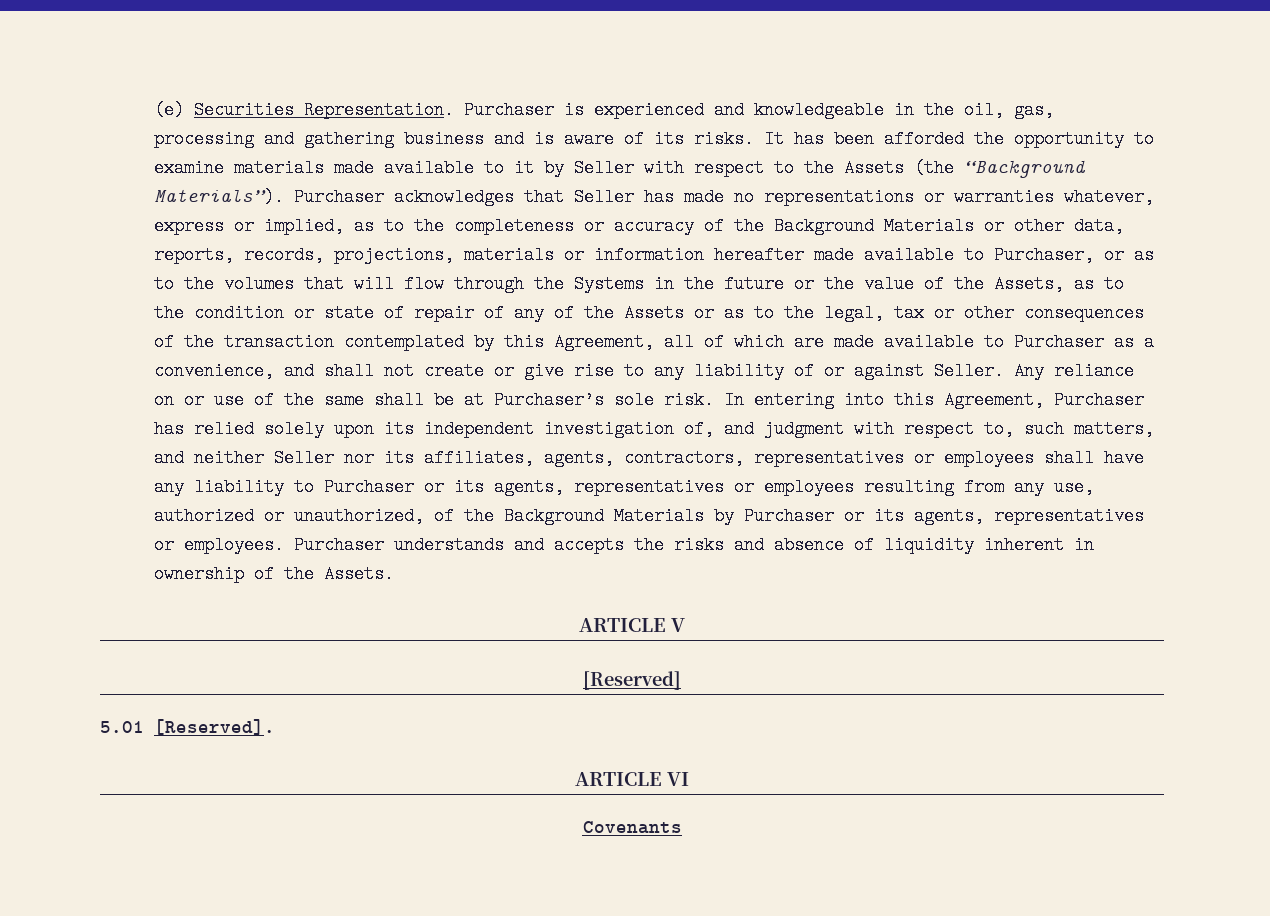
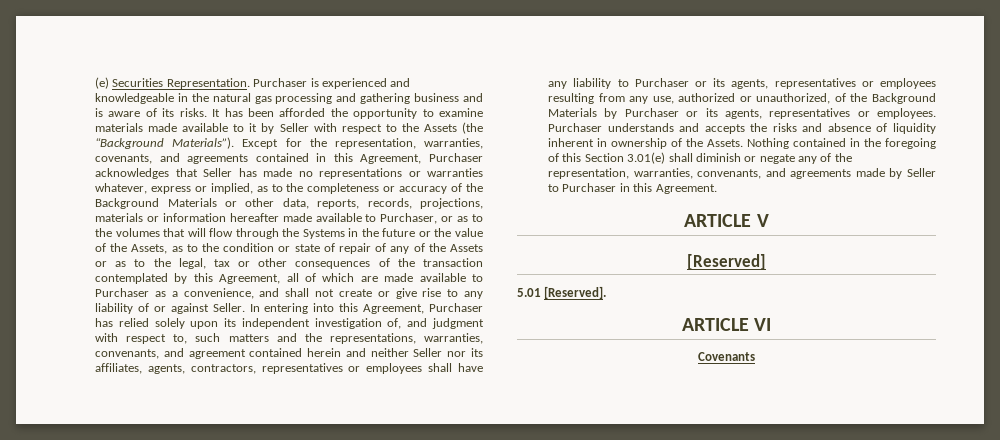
- Purchaser is experienced and knowledgeable in the oil, gas, processing and gathering business and is aware of its risks.
+ Purchaser is experienced and knowledgeable in the natural gas processing and gathering business and is aware of its risks.
- Purchaser acknowledges that Seller has made no representations or warranties whatever, express or implied, as to the completeness or accuracy of the Background Materials or other data, reports, records, projections, materials or information hereafter made available to Purchaser, or as to the volumes that will flow through the Systems in the future or the value of the Assets, as to the condition or state of repair of any of the Assets or as to the legal, tax or other consequences of the transaction contemplated by this Agreement, all of which are made available to Purchaser as a convenience, and shall not create or give rise to any liability of or against Seller.
+ Except for the representation, warranties, covenants, and agreements contained in this Agreement, Purchaser acknowledges that Seller has made no representations or warranties whatever, express or implied, as to the completeness or accuracy of the Background Materials or other data, reports, records, projections, materials or information hereafter made available to Purchaser, or as to the volumes that will flow through the Systems in the future or the value of the Assets, as to the condition or state of repair of any of the Assets or as to the legal, tax or other consequences of the transaction contemplated by this Agreement, all of which are made available to Purchaser as a convenience, and shall not create or give rise to any liability of or against Seller.
- Any reliance on or use of the same shall be at Purchaser’s sole risk.
- In entering into this Agreement, Purchaser has relied solely upon its independent investigation of, and judgment with respect to, such matters, and neither Seller nor its affiliates, agents, contractors, representatives or employees shall have any liability to Purchaser or its agents, representatives or employees resulting from any use, authorized or unauthorized, of the Background Materials by Purchaser or its agents, representatives or employees.
+ In entering into this Agreement, Purchaser has relied solely upon its independent investigation of, and judgment with respect to, such matters and the representations, warranties, convenants, and agreement contained herein and neither Seller nor its affiliates, agents, contractors, representatives or employees shall have any liability to Purchaser or its agents, representatives or employees resulting from any use, authorized or unauthorized, of the Background Materials by Purchaser or its agents, representatives or employees.
+ Nothing contained in the foregoing of this Section 3.01(e) shall diminish or negate any of the representation, warranties, convenants, and agreements made by Seller to Purchaser in this Agreement.

